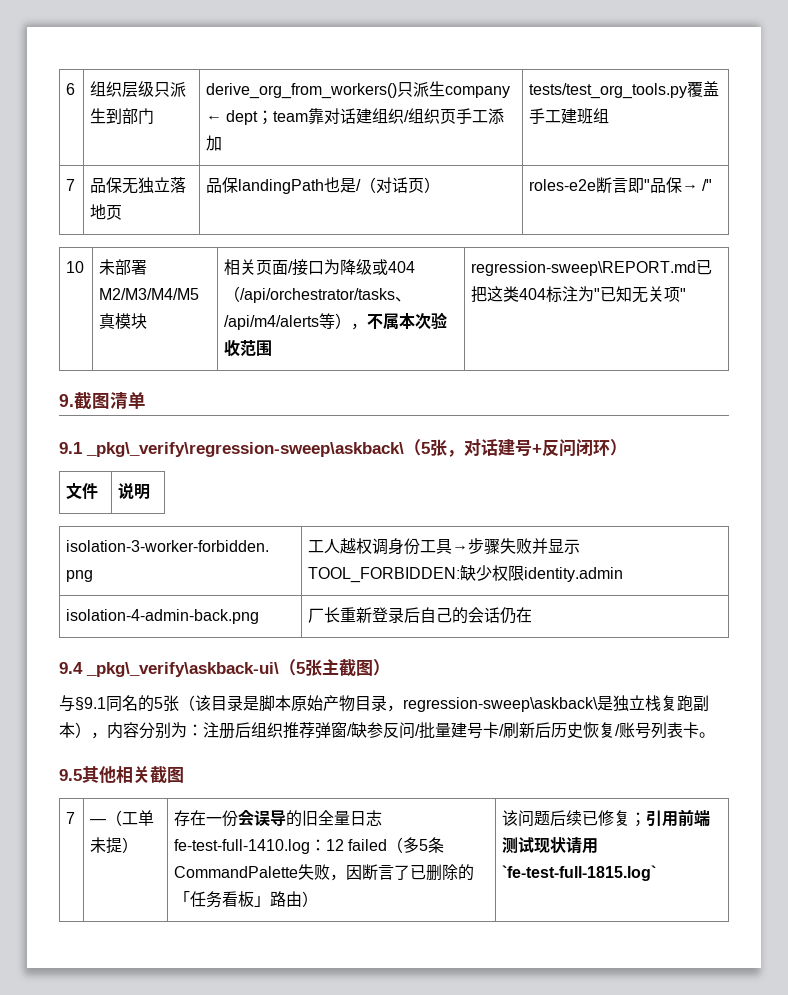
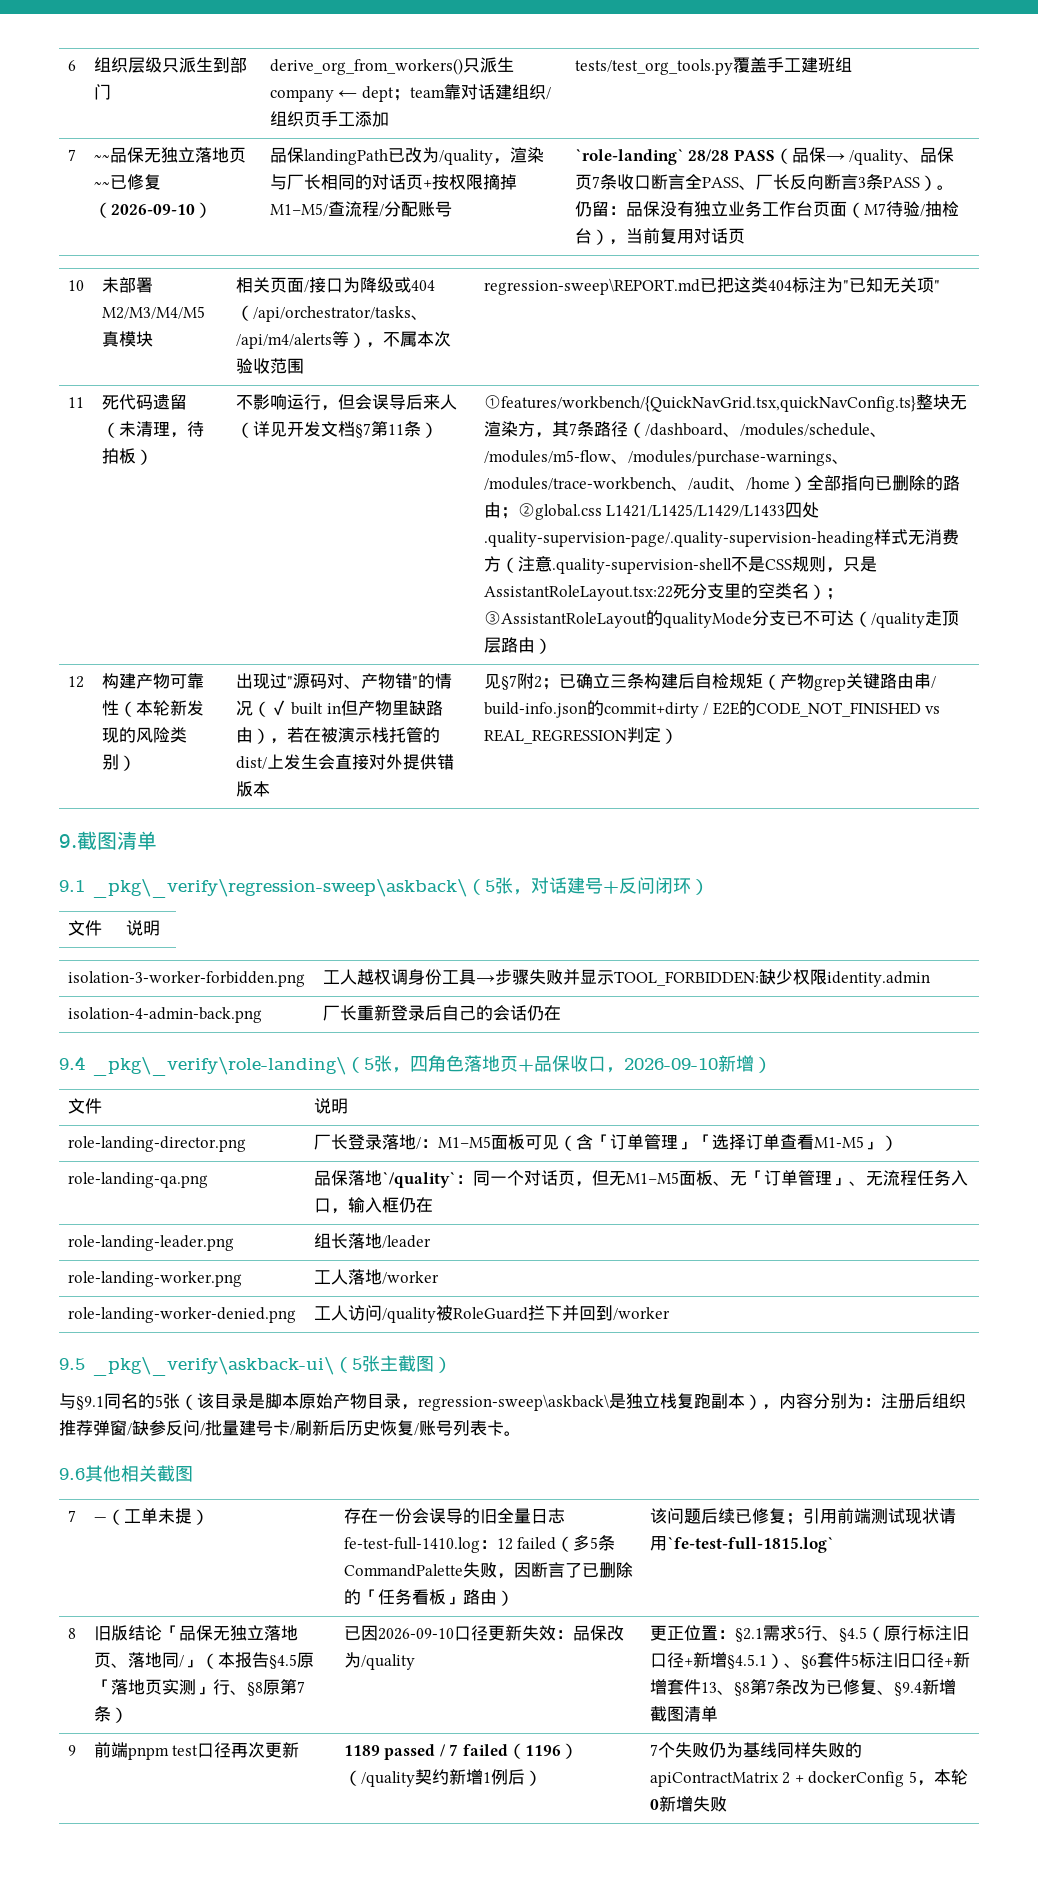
- 品保无独立落地页 | 品保landingPath也是/（对话页） | roles-e2e断言即"品保→ /"
+ ~~品保无独立落地页~~已修复（2026-09-10） | 品保landingPath已改为/quality，渲染与厂长相同的对话页+按权限摘掉M1–M5/查流程/分配账号 | `role-landing` 28/28 PASS（品保→ /quality、品保页7条收口断言全PASS、厂长反向断言3条PASS）。仍留：品保没有独立业务工作台页面（M7待验/抽检台），当前复用对话页
+ 11 | 死代码遗留（未清理，待拍板） | 不影响运行，但会误导后来人（详见开发文档§7第11条） | ①features/workbench/{QuickNavGrid.tsx,quickNavConfig.ts}整块无渲染方，其7条路径（/dashboard、/modules/schedule、/modules/m5-flow、/modules/purchase-warnings、/modules/trace-workbench、/audit、/home）全部指向已删除的路由；②global.css L1421/L1425/L1429/L1433四处.quality-supervision-page/.quality-supervision-heading样式无消费方（注意.quality-supervision-shell不是CSS规则，只是AssistantRoleLayout.tsx:22死分支里的空类名）；③AssistantRoleLayout的qualityMode分支已不可达（/quality走顶层路由）
+ 12 | 构建产物可靠性（本轮新发现的风险类别） | 出现过"源码对、产物错"的情况（✓ built in但产物里缺路由），若在被演示栈托管的dist/上发生会直接对外提供错版本 | 见§7附2；已确立三条构建后自检规矩（产物grep关键路由串/ build-info.json的commit+dirty / E2E的CODE_NOT_FINISHED vs REAL_REGRESSION判定）
- 9.4 _pkg\_verify\askback-ui\（5张主截图）
+ 9.4 _pkg\_verify\role-landing\（5张，四角色落地页+品保收口，2026-09-10新增）
+ 文件 | 说明
+ role-landing-director.png | 厂长登录落地/：M1–M5面板可见（含「订单管理」「选择订单查看M1-M5」）
+ role-landing-qa.png | 品保落地`/quality`：同一个对话页，但无M1–M5面板、无「订单管理」、无流程任务入口，输入框仍在
+ role-landing-leader.png | 组长落地/leader
+ role-landing-worker.png | 工人落地/worker
+ role-landing-worker-denied.png | 工人访问/quality被RoleGuard拦下并回到/worker
+ 9.5 _pkg\_verify\askback-ui\（5张主截图）
- 9.5其他相关截图
+ 9.6其他相关截图
+ 8 | 旧版结论「品保无独立落地页、落地同/」（本报告§4.5原「落地页实测」行、§8原第7条） | 已因2026-09-10口径更新失效：品保改为/quality | 更正位置：§2.1需求5行、§4.5（原行标注旧口径+新增§4.5.1）、§6套件5标注旧口径+新增套件13、§8第7条改为已修复、§9.4新增截图清单
+ 9 | 前端pnpm test口径再次更新 | 1189 passed / 7 failed（1196）（/quality契约新增1例后） | 7个失败仍为基线同样失败的apiContractMatrix 2 + dockerConfig 5，本轮0新增失败

